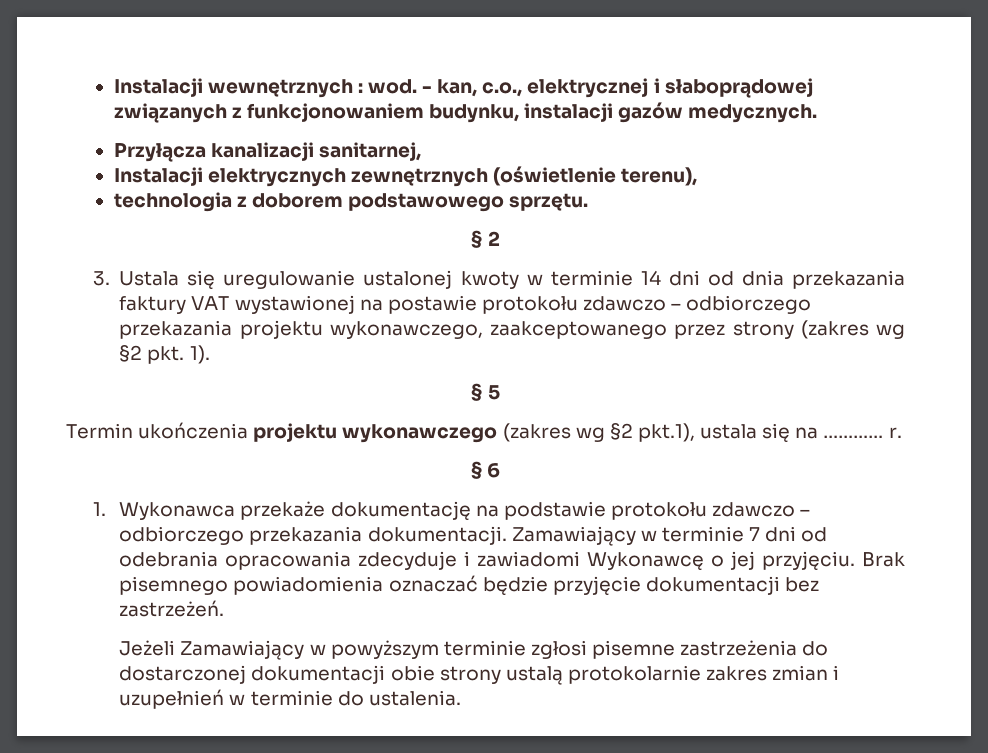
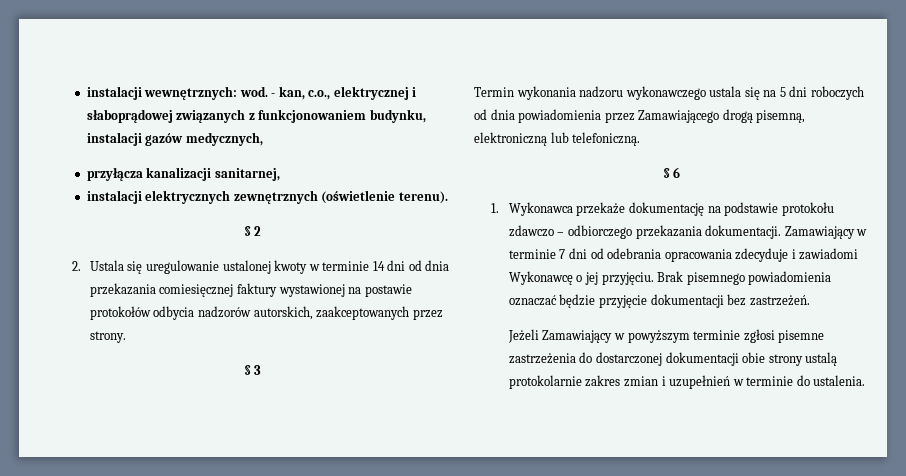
- Instalacji wewnętrznych : wod.
+ instalacji wewnętrznych: wod.
- - kan, c.o., elektrycznej i słaboprądowej związanych z funkcjonowaniem budynku, instalacji gazów medycznych.
- Przyłącza kanalizacji sanitarnej,
+ - kan, c.o., elektrycznej i słaboprądowej związanych z funkcjonowaniem budynku, instalacji gazów medycznych,
+ przyłącza kanalizacji sanitarnej,
- Instalacji elektrycznych zewnętrznych (oświetlenie terenu),
- technologia z doborem podstawowego sprzętu.
+ instalacji elektrycznych zewnętrznych (oświetlenie terenu).
- 3. Ustala się uregulowanie ustalonej kwoty w terminie 14 dni od dnia przekazania faktury VAT wystawionej na postawie protokołu zdawczo – odbiorczego przekazania projektu wykonawczego, zaakceptowanego przez strony (zakres wg §2 pkt. 1).
- § 5
+ 2. Ustala się uregulowanie ustalonej kwoty w terminie 14 dni od dnia przekazania comiesięcznej faktury wystawionej na postawie protokołów odbycia nadzorów autorskich, zaakceptowanych przez strony.
+ § 3
- Termin ukończenia projektu wykonawczego (zakres wg §2 pkt.1), ustala się na ………… r.
+ Termin wykonania nadzoru wykonawczego ustala się na 5 dni roboczych od dnia powiadomienia przez Zamawiającego drogą pisemną, elektroniczną lub telefoniczną.

